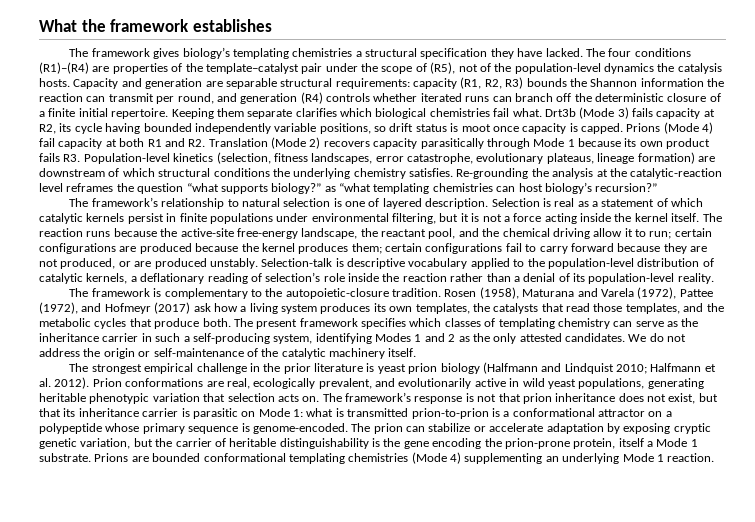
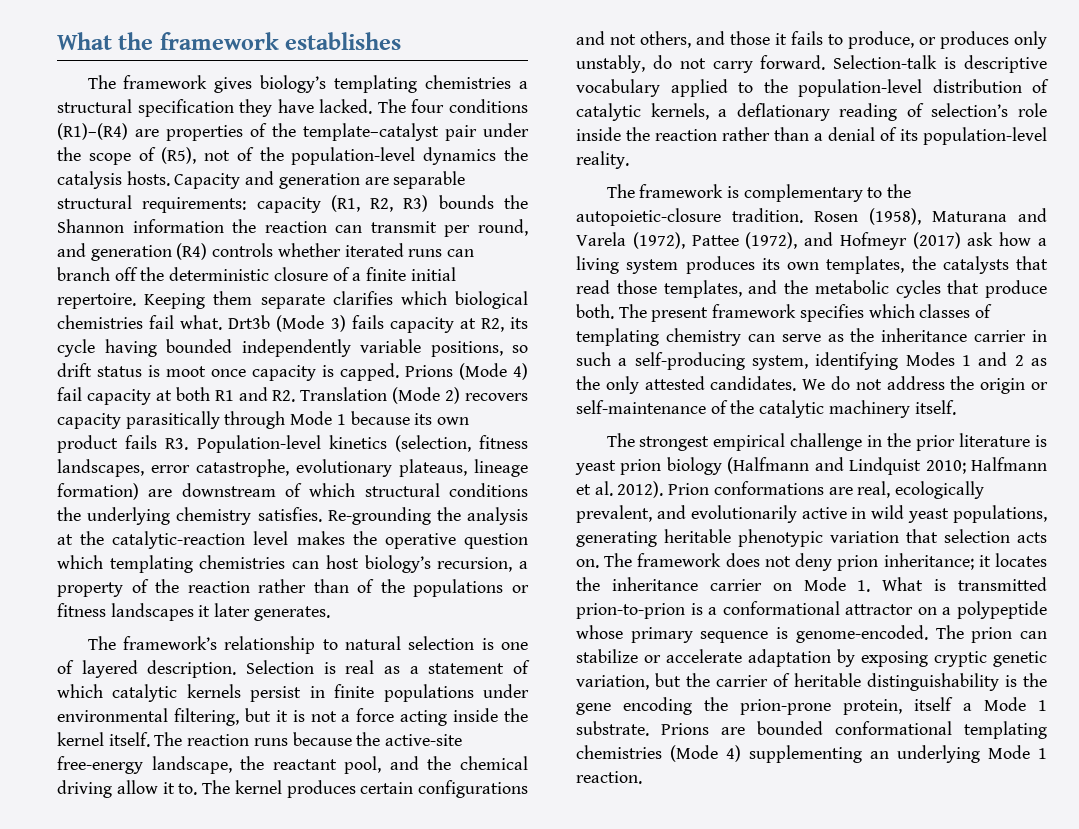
- Re-grounding the analysis at the catalytic-reaction level reframes the question “what supports biology?” as “what templating chemistries can host biology’s recursion?”
+ Re-grounding the analysis at the catalytic-reaction level makes the operative question which templating chemistries can host biology’s recursion, a property of the reaction rather than of the populations or fitness landscapes it later generates.
- The reaction runs because the active-site free-energy landscape, the reactant pool, and the chemical driving allow it to run; certain configurations are produced because the kernel produces them; certain configurations fail to carry forward because they are not produced, or are produced unstably.
+ The reaction runs because the active-site free-energy landscape, the reactant pool, and the chemical driving allow it to. The kernel produces certain configurations and not others, and those it fails to produce, or produces only unstably, do not carry forward.
- The framework’s response is not that prion inheritance does not exist, but that its inheritance carrier is parasitic on Mode 1: what is transmitted prion-to-prion is a conformational attractor on a polypeptide whose primary sequence is genome-encoded.
+ The framework does not deny prion inheritance; it locates the inheritance carrier on Mode 1. What is transmitted prion-to-prion is a conformational attractor on a polypeptide whose primary sequence is genome-encoded.

